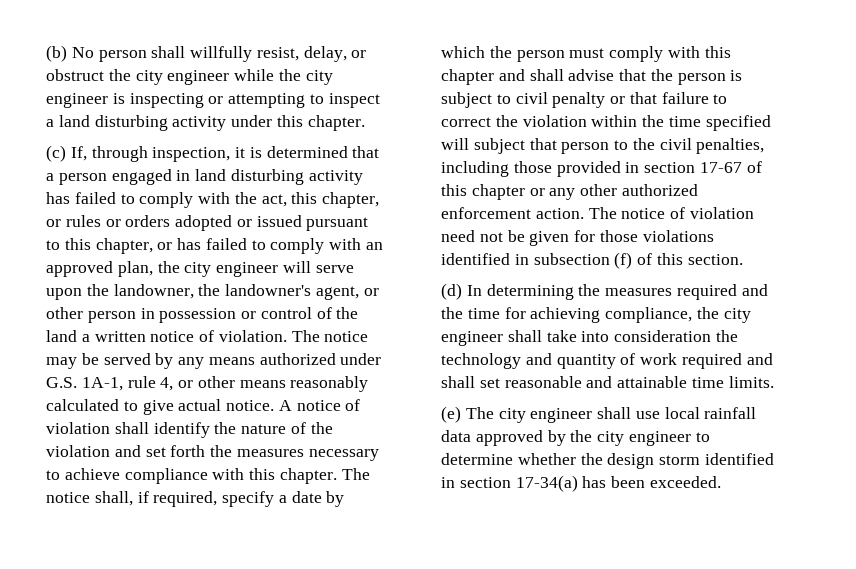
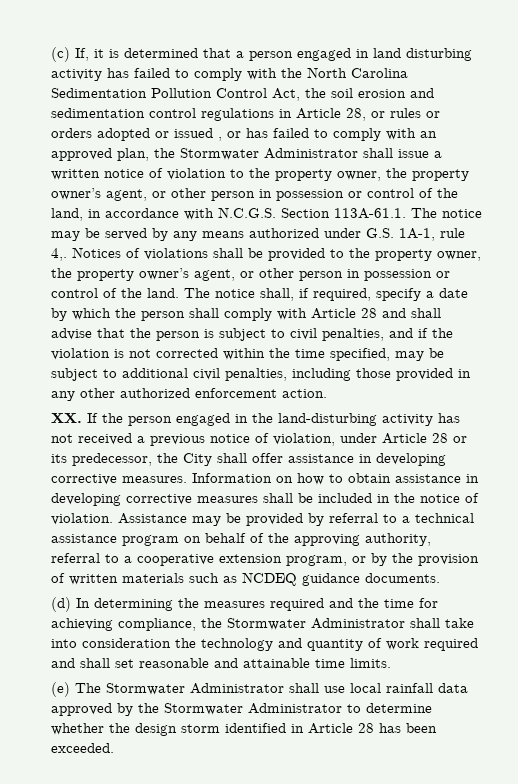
- (b) No person shall willfully resist, delay, or obstruct the city engineer while the city engineer is inspecting or attempting to inspect a land disturbing activity under this chapter.
- (c) If, through inspection, it is determined that a person engaged in land disturbing activity has failed to comply with the act, this chapter, or rules or orders adopted or issued pursuant to this chapter, or has failed to comply with an approved plan, the city engineer will serve upon the landowner, the landowner's agent, or other person in possession or control of the land a written notice of violation. The notice may be served by any means authorized under G.S. 1A-1, rule 4, or other means reasonably calculated to give actual notice. A notice of violation shall identify the nature of the violation and set forth the measures necessary to achieve compliance with this chapter.
+ (c) If, it is determined that a person engaged in land disturbing activity has failed to comply with the North Carolina Sedimentation Pollution Control Act, the soil erosion and sedimentation control regulations in Article 28, or rules or orders adopted or issued , or has failed to comply with an approved plan, the Stormwater Administrator shall issue a written notice of violation to the property owner, the property owner’s agent, or other person in possession or control of the land, in accordance with N.C.G.S. Section 113A-61.1. The notice may be served by any means authorized under G.S. 1A-1, rule 4,. Notices of violations shall be provided to the property owner, the property owner’s agent, or other person in possession or control of the land.
- The notice shall, if required, specify a date by which the person must comply with this chapter and shall advise that the person is subject to civil penalty or that failure to correct the violation within the time specified will subject that person to the civil penalties, including those provided in section 17-67 of this chapter or any other authorized enforcement action. The notice of violation need not be given for those violations identified in subsection (f) of this section.
+ The notice shall, if required, specify a date by which the person shall comply with Article 28 and shall advise that the person is subject to civil penalties, and if the violation is not corrected within the time specified, may be subject to additional civil penalties, including those provided in any other authorized enforcement action.
+ XX. If the person engaged in the land-disturbing activity has not received a previous notice of violation, under Article 28 or its predecessor, the City shall offer assistance in developing corrective measures. Information on how to obtain assistance in developing corrective measures shall be included in the notice of violation. Assistance may be provided by referral to a technical assistance program on behalf of the approving authority, referral to a cooperative extension program, or by the provision of written materials such as NCDEQ guidance documents.
- (d) In determining the measures required and the time for achieving compliance, the city engineer shall take into consideration the technology and quantity of work required and shall set reasonable and attainable time limits.
+ (d) In determining the measures required and the time for achieving compliance, the Stormwater Administrator shall take into consideration the technology and quantity of work required and shall set reasonable and attainable time limits.
- (e) The city engineer shall use local rainfall data approved by the city engineer to determine whether the design storm identified in section 17-34(a) has been exceeded.
+ (e) The Stormwater Administrator shall use local rainfall data approved by the Stormwater Administrator to determine whether the design storm identified in Article 28 has been exceeded.

